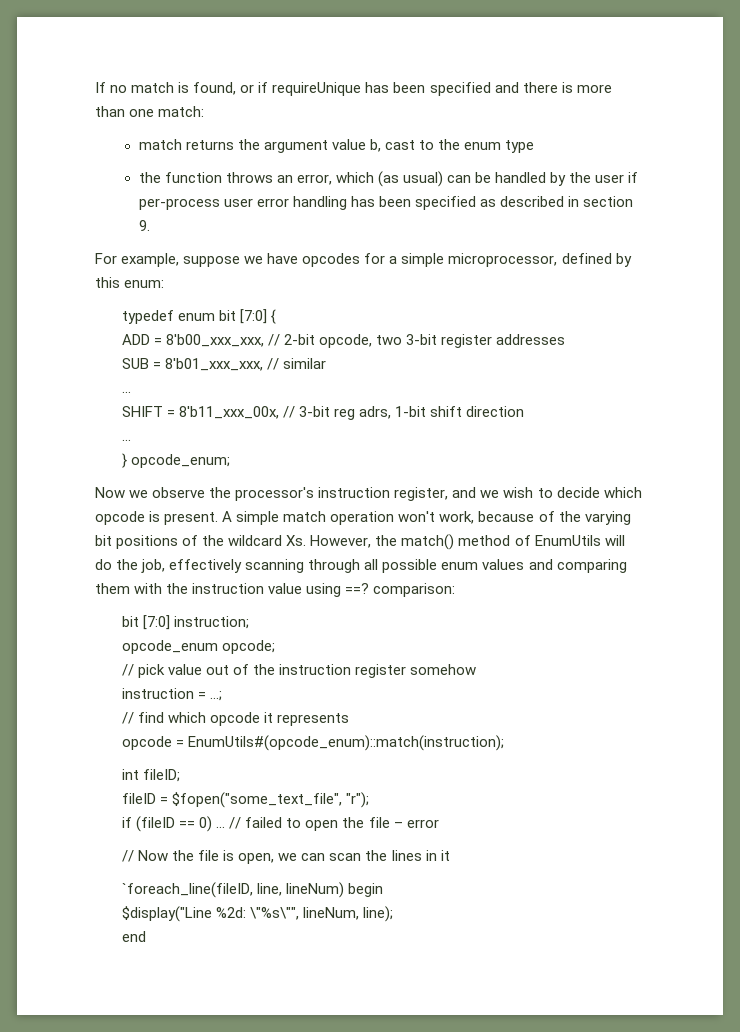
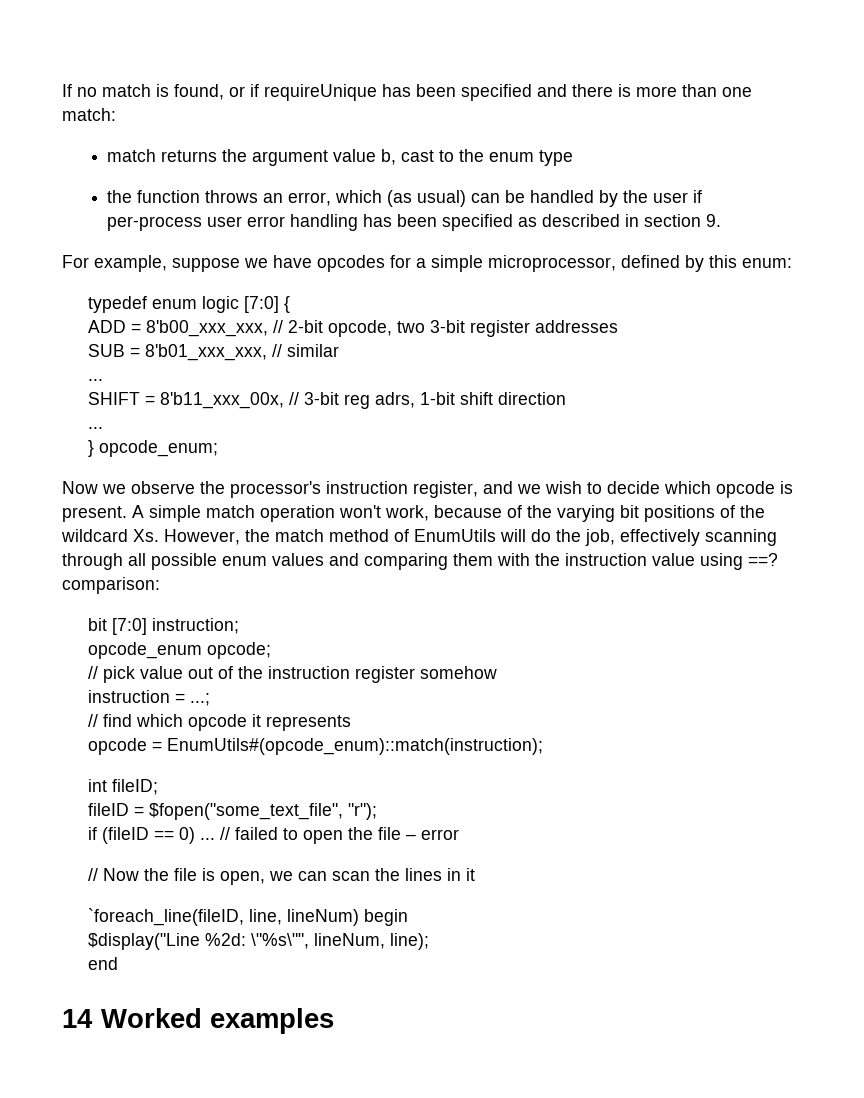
- typedef enum bit [7:0] {
+ typedef enum logic [7:0] {
- A simple match operation won't work, because of the varying bit positions of the wildcard Xs. However, the match() method of EnumUtils will do the job, effectively scanning through all possible enum values and comparing them with the instruction value using ==? comparison:
+ A simple match operation won't work, because of the varying bit positions of the wildcard Xs. However, the match method of EnumUtils will do the job, effectively scanning through all possible enum values and comparing them with the instruction value using ==? comparison:
+ 14 Worked examples

